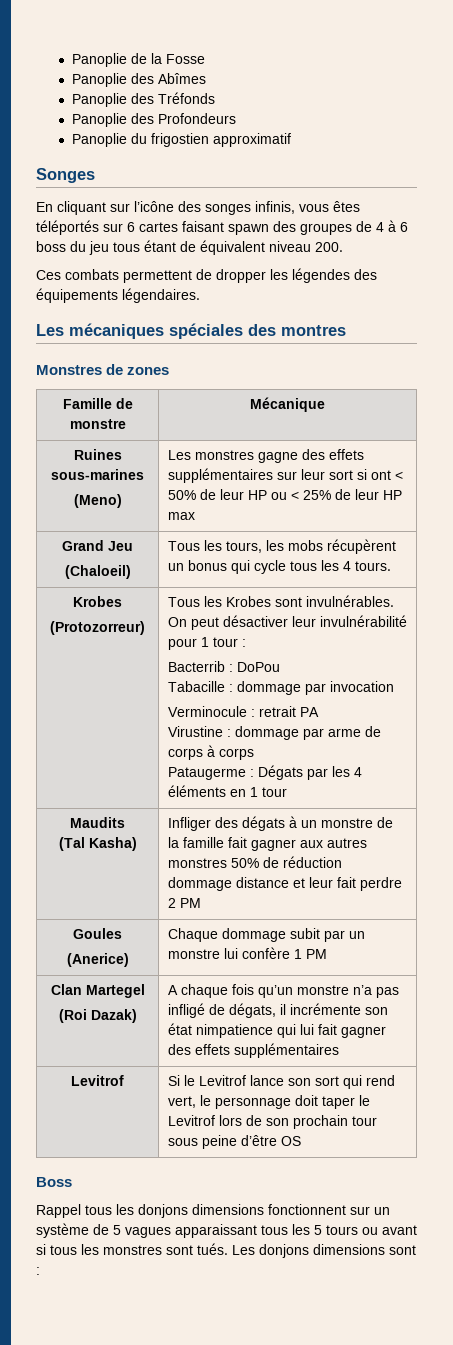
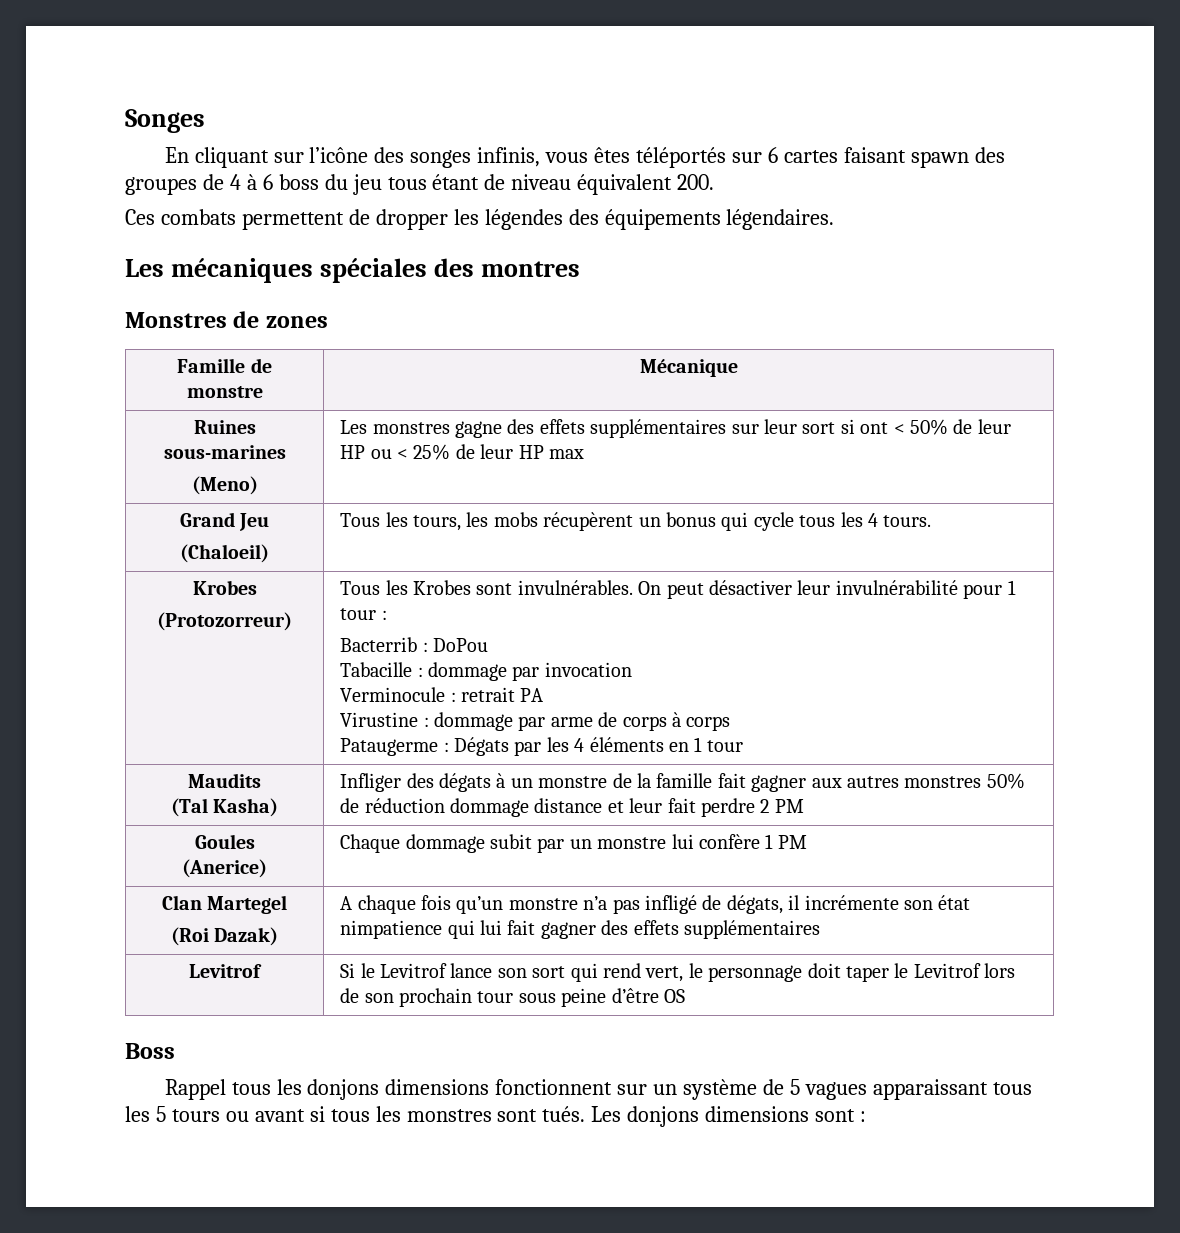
- Panoplie de la Fosse
- Panoplie des Abîmes
- Panoplie des Tréfonds
- Panoplie des Profondeurs
- Panoplie du frigostien approximatif
- En cliquant sur l’icône des songes infinis, vous êtes téléportés sur 6 cartes faisant spawn des groupes de 4 à 6 boss du jeu tous étant de équivalent niveau 200.
+ En cliquant sur l’icône des songes infinis, vous êtes téléportés sur 6 cartes faisant spawn des groupes de 4 à 6 boss du jeu tous étant de niveau équivalent 200.

